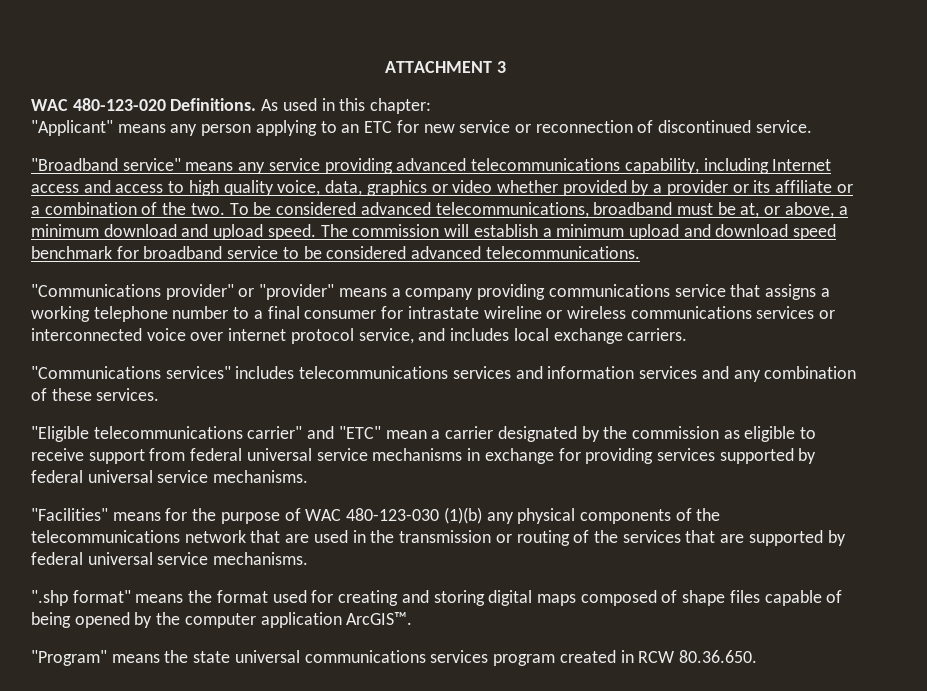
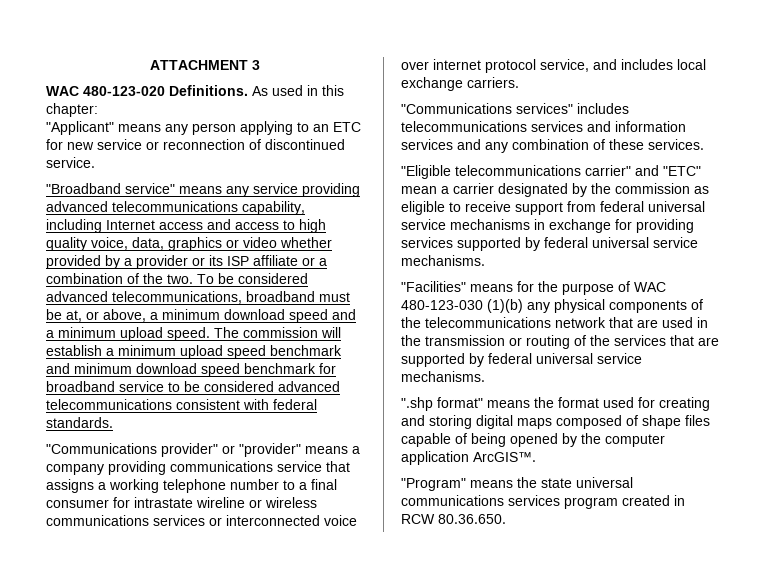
- "Broadband service" means any service providing advanced telecommunications capability, including Internet access and access to high quality voice, data, graphics or video whether provided by a provider or its affiliate or a combination of the two.
+ "Broadband service" means any service providing advanced telecommunications capability, including Internet access and access to high quality voice, data, graphics or video whether provided by a provider or its ISP affiliate or a combination of the two.
- To be considered advanced telecommunications, broadband must be at, or above, a minimum download and upload speed.
+ To be considered advanced telecommunications, broadband must be at, or above, a minimum download speed and a minimum upload speed.
- The commission will establish a minimum upload and download speed benchmark for broadband service to be considered advanced telecommunications.
+ The commission will establish a minimum upload speed benchmark and minimum download speed benchmark for broadband service to be considered advanced telecommunications consistent with federal standards.

